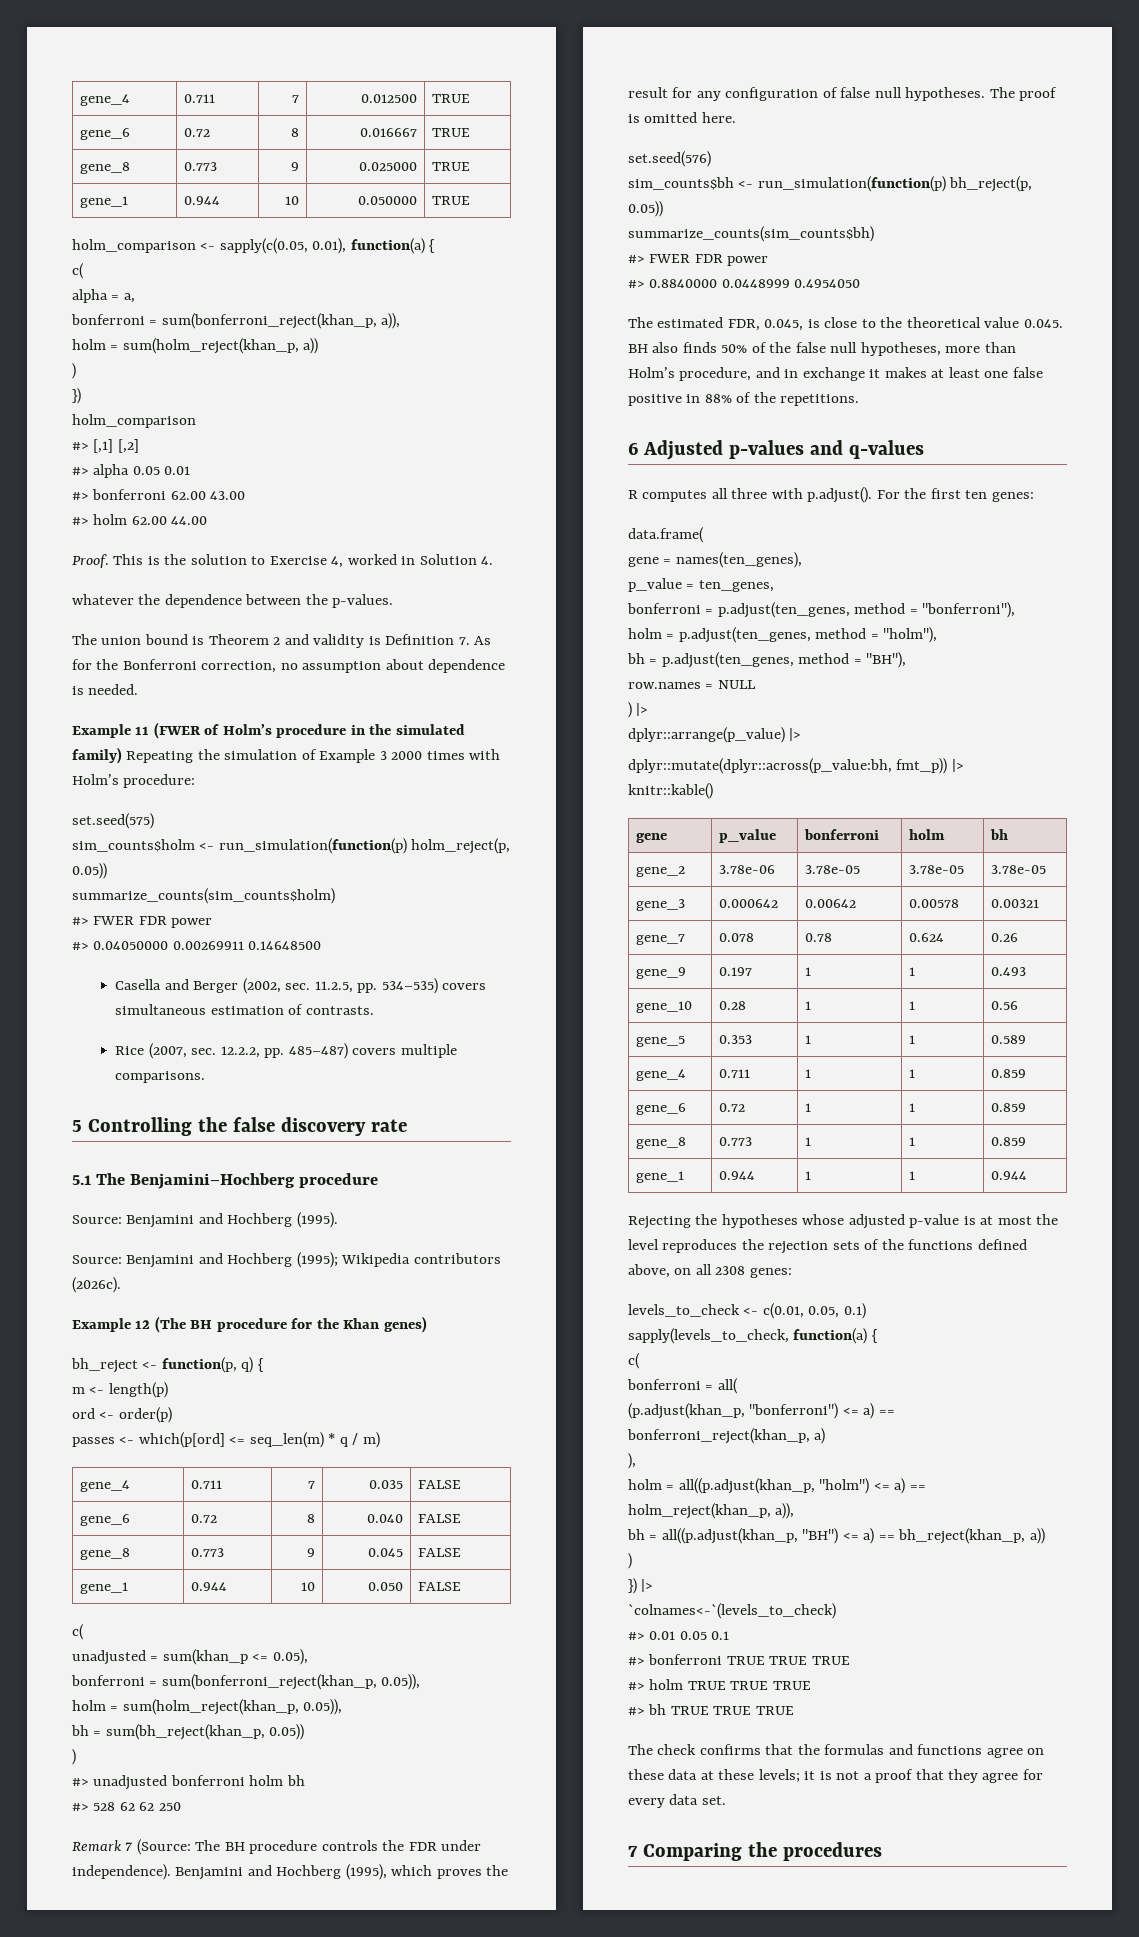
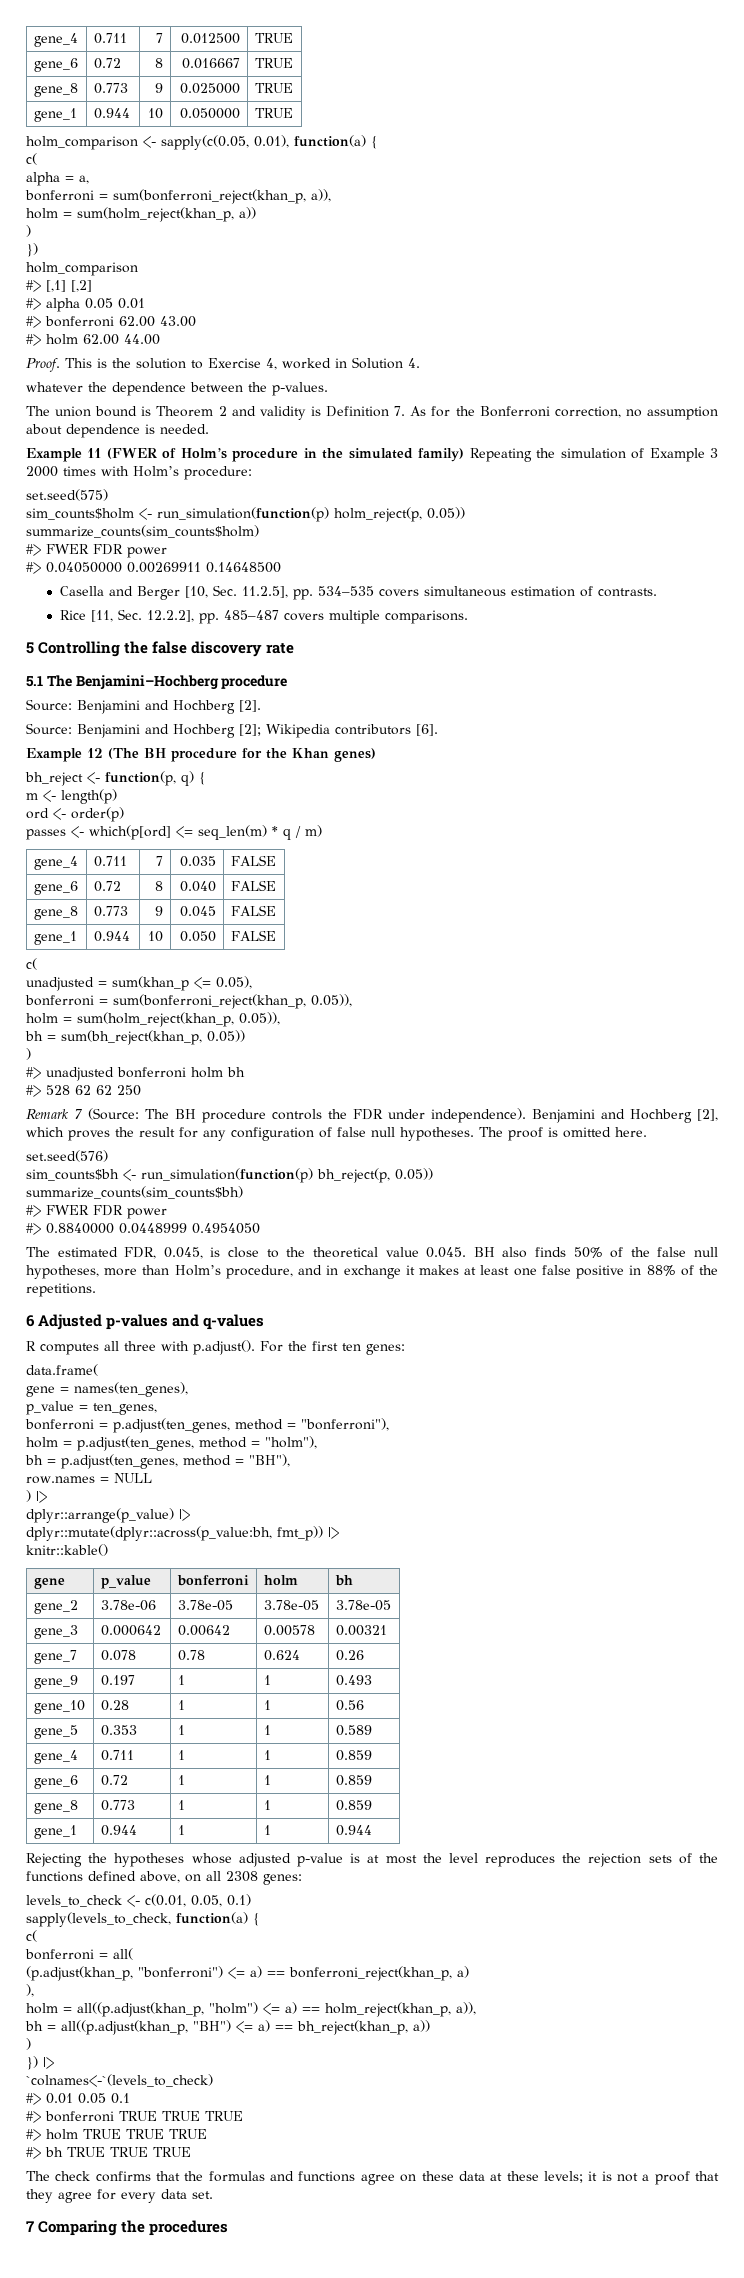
- Casella and Berger (2002, sec. 11.2.5, pp. 534–535) covers simultaneous estimation of contrasts.
+ Casella and Berger [10, Sec. 11.2.5], pp. 534–535 covers simultaneous estimation of contrasts.
- Rice (2007, sec. 12.2.2, pp. 485–487) covers multiple comparisons.
+ Rice [11, Sec. 12.2.2], pp. 485–487 covers multiple comparisons.
- Source: Benjamini and Hochberg (1995).
- Source: Benjamini and Hochberg (1995); Wikipedia contributors (2026c).
+ Source: Benjamini and Hochberg [2].
+ Source: Benjamini and Hochberg [2]; Wikipedia contributors [6].
- Benjamini and Hochberg (1995), which proves the result for any configuration of false null hypotheses.
+ Benjamini and Hochberg [2], which proves the result for any configuration of false null hypotheses.

